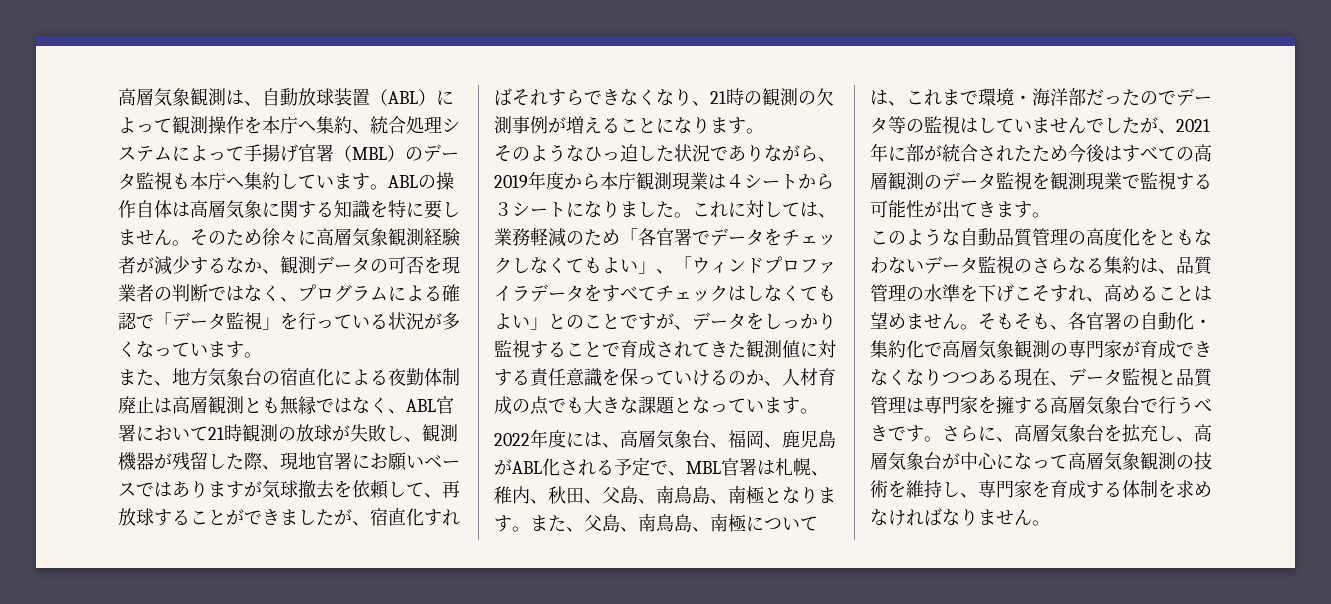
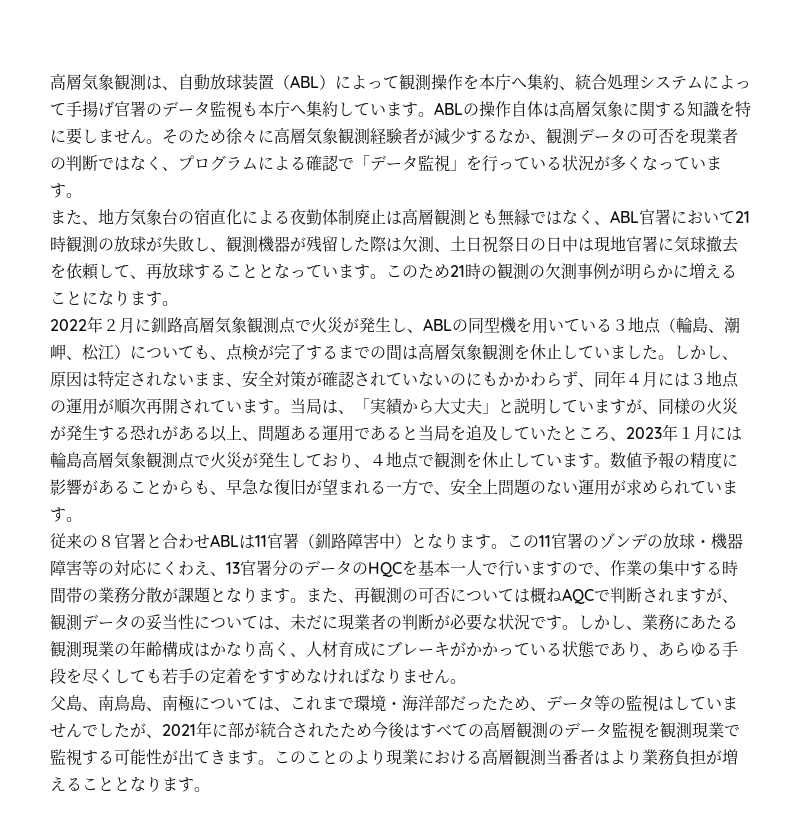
- 高層気象観測は、自動放球装置（ABL）によって観測操作を本庁へ集約、統合処理システムによって手揚げ官署（MBL）のデータ監視も本庁へ集約しています。
+ 高層気象観測は、自動放球装置（ABL）によって観測操作を本庁へ集約、統合処理システムによって手揚げ官署のデータ監視も本庁へ集約しています。
- また、地方気象台の宿直化による夜勤体制廃止は高層観測とも無縁ではなく、ABL官署において21時観測の放球が失敗し、観測機器が残留した際、現地官署にお願いベースではありますが気球撤去を依頼して、再放球することができましたが、宿直化すればそれすらできなくなり、21時の観測の欠測事例が増えることになります。
+ また、地方気象台の宿直化による夜勤体制廃止は高層観測とも無縁ではなく、ABL官署において21時観測の放球が失敗し、観測機器が残留した際は欠測、土日祝祭日の日中は現地官署に気球撤去を依頼して、再放球することとなっています。このため21時の観測の欠測事例が明らかに増えることになります。
- そのようなひっ迫した状況でありながら、2019年度から本庁観測現業は４シートから３シートになりました。これに対しては、業務軽減のため「各官署でデータをチェックしなくてもよい」、「ウィンドプロファイラデータをすべてチェックはしなくてもよい」とのことですが、データをしっかり監視することで育成されてきた観測値に対する責任意識を保っていけるのか、人材育成の点でも大きな課題となっています。
- 2022年度には、高層気象台、福岡、鹿児島がABL化される予定で、MBL官署は札幌、稚内、秋田、父島、南鳥島、南極となります。
+ 2022年２月に釧路高層気象観測点で火災が発生し、ABLの同型機を用いている３地点（輪島、潮岬、松江）についても、点検が完了するまでの間は高層気象観測を休止していました。しかし、原因は特定されないまま、安全対策が確認されていないのにもかかわらず、同年４月には３地点の運用が順次再開されています。当局は、「実績から大丈夫」と説明していますが、同様の火災が発生する恐れがある以上、問題ある運用であると当局を追及していたところ、2023年１月には輪島高層気象観測点で火災が発生しており、４地点で観測を休止しています。数値予報の精度に影響があることからも、早急な復旧が望まれる一方で、安全上問題のない運用が求められています。
+ 従来の８官署と合わせABLは11官署（釧路障害中）となります。この11官署のゾンデの放球・機器障害等の対応にくわえ、13官署分のデータのHQCを基本一人で行いますので、作業の集中する時間帯の業務分散が課題となります。
- また、父島、南鳥島、南極については、これまで環境・海洋部だったのでデータ等の監視はしていませんでしたが、2021年に部が統合されたため今後はすべての高層観測のデータ監視を観測現業で監視する可能性が出てきます。
- このような自動品質管理の高度化をともなわないデータ監視のさらなる集約は、品質管理の水準を下げこそすれ、高めることは望めません。そもそも、各官署の自動化・集約化で高層気象観測の専門家が育成できなくなりつつある現在、データ監視と品質管理は専門家を擁する高層気象台で行うべきです。さらに、高層気象台を拡充し、高層気象台が中心になって高層気象観測の技術を維持し、専門家を育成する体制を求めなければなりません。
+ また、再観測の可否については概ねAQCで判断されますが、観測データの妥当性については、未だに現業者の判断が必要な状況です。しかし、業務にあたる観測現業の年齢構成はかなり高く、人材育成にブレーキがかかっている状態であり、あらゆる手段を尽くしても若手の定着をすすめなければなりません。
+ 父島、南鳥島、南極については、これまで環境・海洋部だったため、データ等の監視はしていませんでしたが、2021年に部が統合されたため今後はすべての高層観測のデータ監視を観測現業で監視する可能性が出てきます。このことのより現業における高層観測当番者はより業務負担が増えることとなります。

